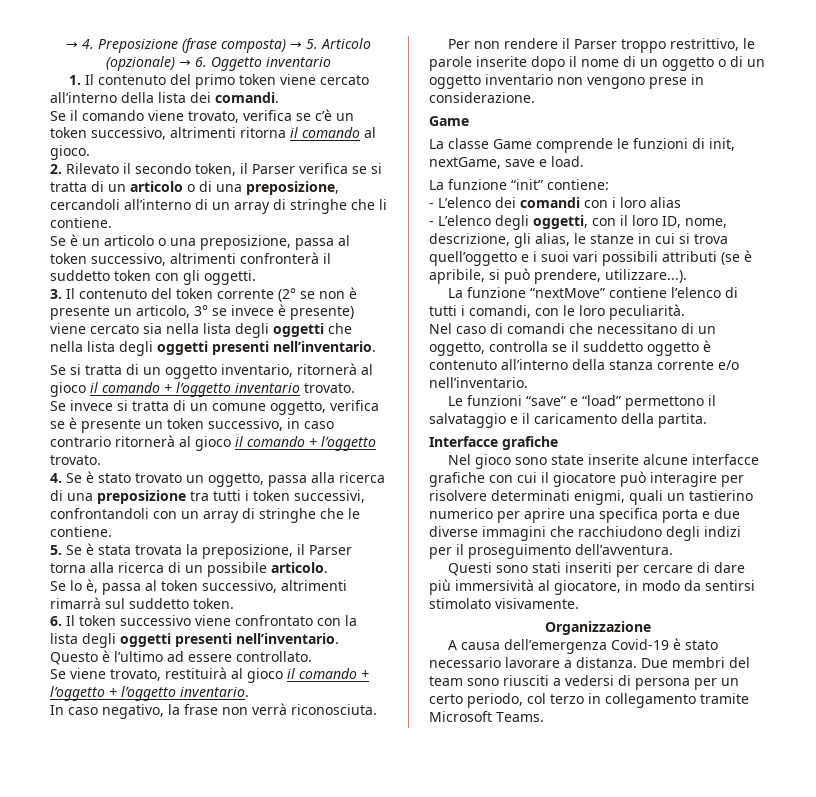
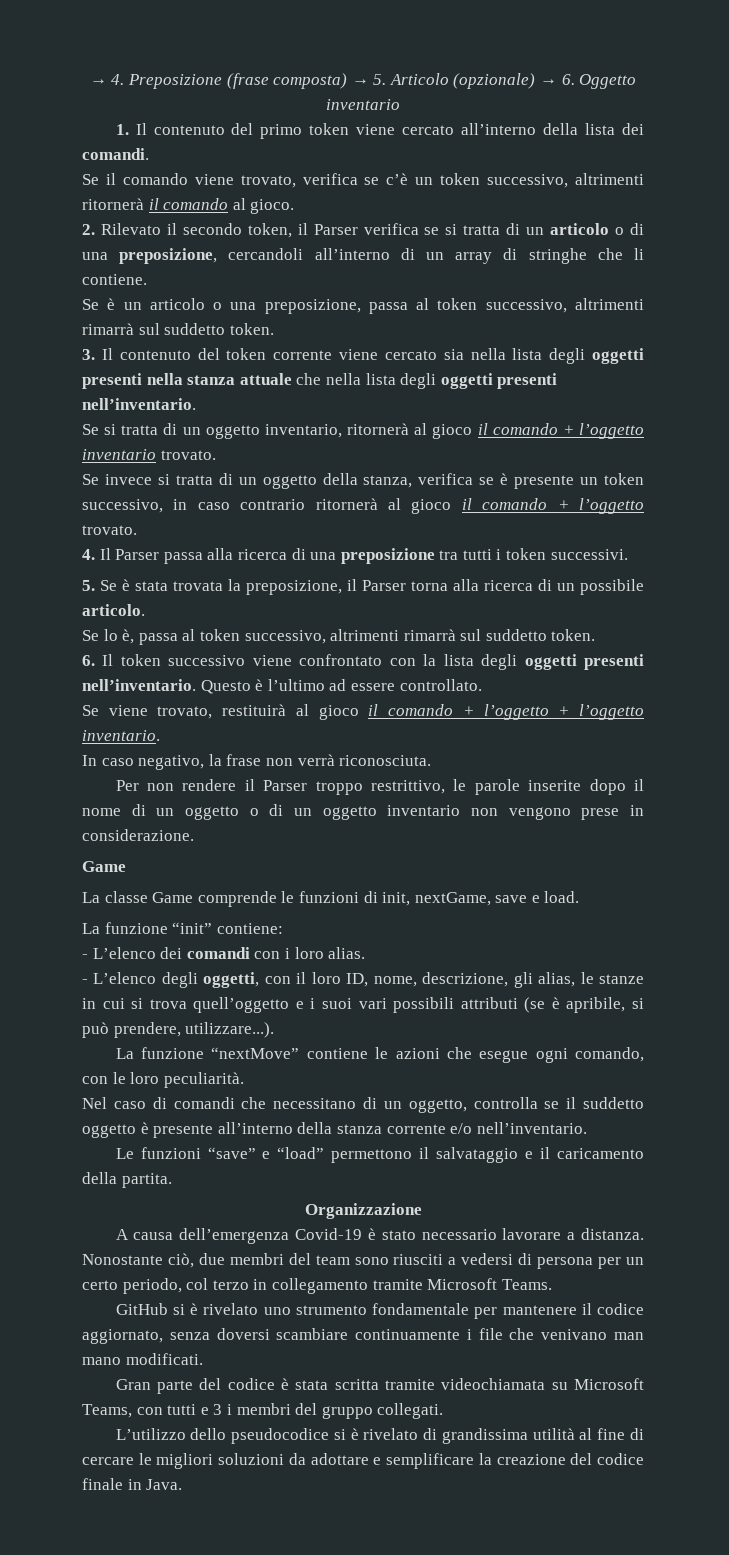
- Se il comando viene trovato, verifica se c’è un token successivo, altrimenti ritorna il comando al gioco.
+ Se il comando viene trovato, verifica se c’è un token successivo, altrimenti ritornerà il comando al gioco.
- Se è un articolo o una preposizione, passa al token successivo, altrimenti confronterà il suddetto token con gli oggetti.
+ Se è un articolo o una preposizione, passa al token successivo, altrimenti rimarrà sul suddetto token.
- 3. Il contenuto del token corrente (2° se non è presente un articolo, 3° se invece è presente) viene cercato sia nella lista degli oggetti che nella lista degli oggetti presenti nell’inventario.
+ 3. Il contenuto del token corrente viene cercato sia nella lista degli oggetti presenti nella stanza attuale che nella lista degli oggetti presenti nell’inventario.
- Se invece si tratta di un comune oggetto, verifica se è presente un token successivo, in caso contrario ritornerà al gioco il comando + l’oggetto trovato.
+ Se invece si tratta di un oggetto della stanza, verifica se è presente un token successivo, in caso contrario ritornerà al gioco il comando + l’oggetto trovato.
- 4. Se è stato trovato un oggetto, passa alla ricerca di una preposizione tra tutti i token successivi, confrontandoli con un array di stringhe che le contiene.
+ 4. Il Parser passa alla ricerca di una preposizione tra tutti i token successivi.
- - L’elenco dei comandi con i loro alias
+ - L’elenco dei comandi con i loro alias.
- La funzione “nextMove” contiene l’elenco di tutti i comandi, con le loro peculiarità.
+ La funzione “nextMove” contiene le azioni che esegue ogni comando, con le loro peculiarità.
- Nel caso di comandi che necessitano di un oggetto, controlla se il suddetto oggetto è contenuto all’interno della stanza corrente e/o nell’inventario.
+ Nel caso di comandi che necessitano di un oggetto, controlla se il suddetto oggetto è presente all’interno della stanza corrente e/o nell’inventario.
- Interfacce grafiche
- Nel gioco sono state inserite alcune interfacce grafiche con cui il giocatore può interagire per risolvere determinati enigmi, quali un tastierino numerico per aprire una specifica porta e due diverse immagini che racchiudono degli indizi per il proseguimento dell’avventura.
- Questi sono stati inseriti per cercare di dare più immersività al giocatore, in modo da sentirsi stimolato visivamente.
- Due membri del team sono riusciti a vedersi di persona per un certo periodo, col terzo in collegamento tramite Microsoft Teams.
+ Nonostante ciò, due membri del team sono riusciti a vedersi di persona per un certo periodo, col terzo in collegamento tramite Microsoft Teams.
+ GitHub si è rivelato uno strumento fondamentale per mantenere il codice aggiornato, senza doversi scambiare continuamente i file che venivano man mano modificati.
+ Gran parte del codice è stata scritta tramite videochiamata su Microsoft Teams, con tutti e 3 i membri del gruppo collegati.
+ L’utilizzo dello pseudocodice si è rivelato di grandissima utilità al fine di cercare le migliori soluzioni da adottare e semplificare la creazione del codice finale in Java.

